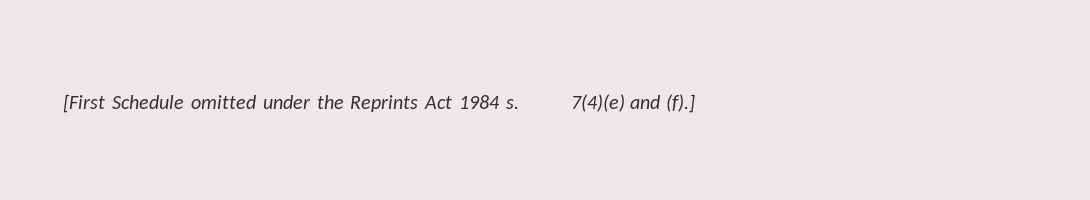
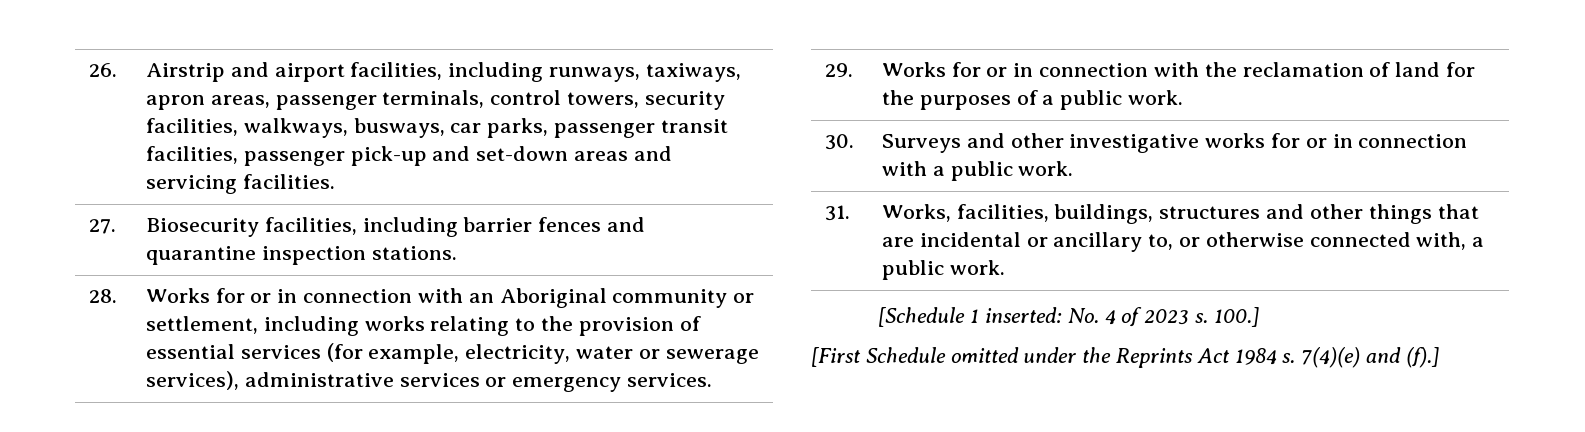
+ 26. | Airstrip and airport facilities, including runways, taxiways, apron areas, passenger terminals, control towers, security facilities, walkways, busways, car parks, passenger transit facilities, passenger pick-up and set-down areas and servicing facilities.
+ 27. | Biosecurity facilities, including barrier fences and quarantine inspection stations.
+ 28. | Works for or in connection with an Aboriginal community or settlement, including works relating to the provision of essential services (for example, electricity, water or sewerage services), administrative services or emergency services.
+ 29. | Works for or in connection with the reclamation of land for the purposes of a public work.
+ 30. | Surveys and other investigative works for or in connection with a public work.
+ 31. | Works, facilities, buildings, structures and other things that are incidental or ancillary to, or otherwise connected with, a public work.
+ [Schedule 1 inserted: No. 4 of 2023 s. 100.]

